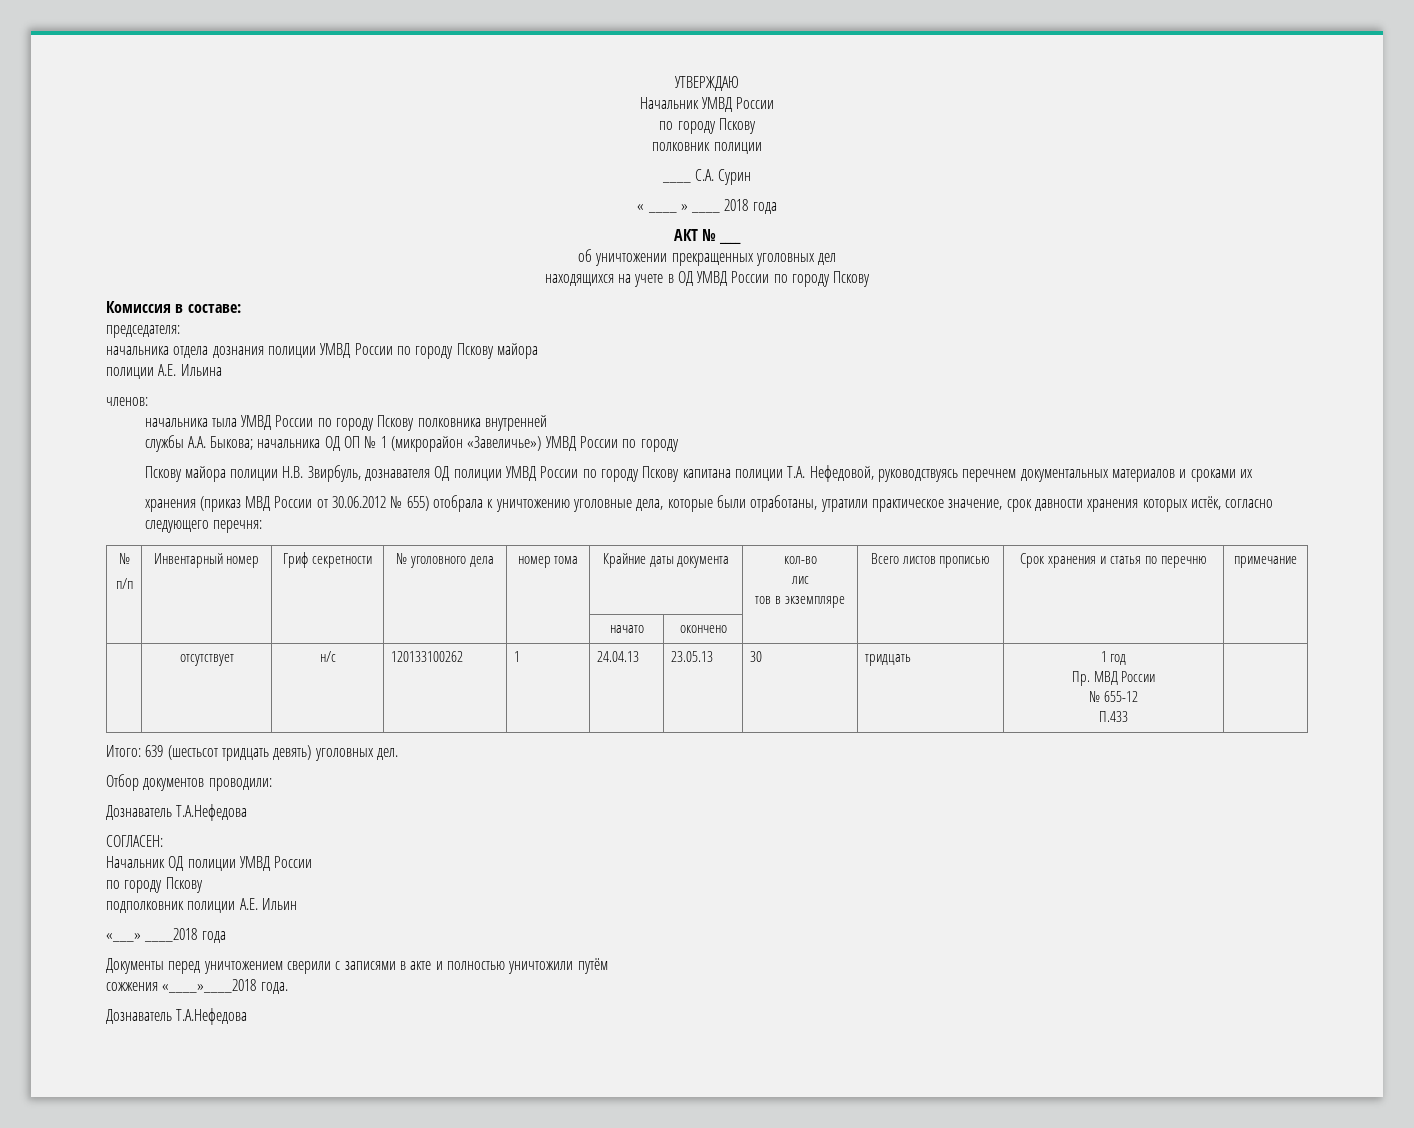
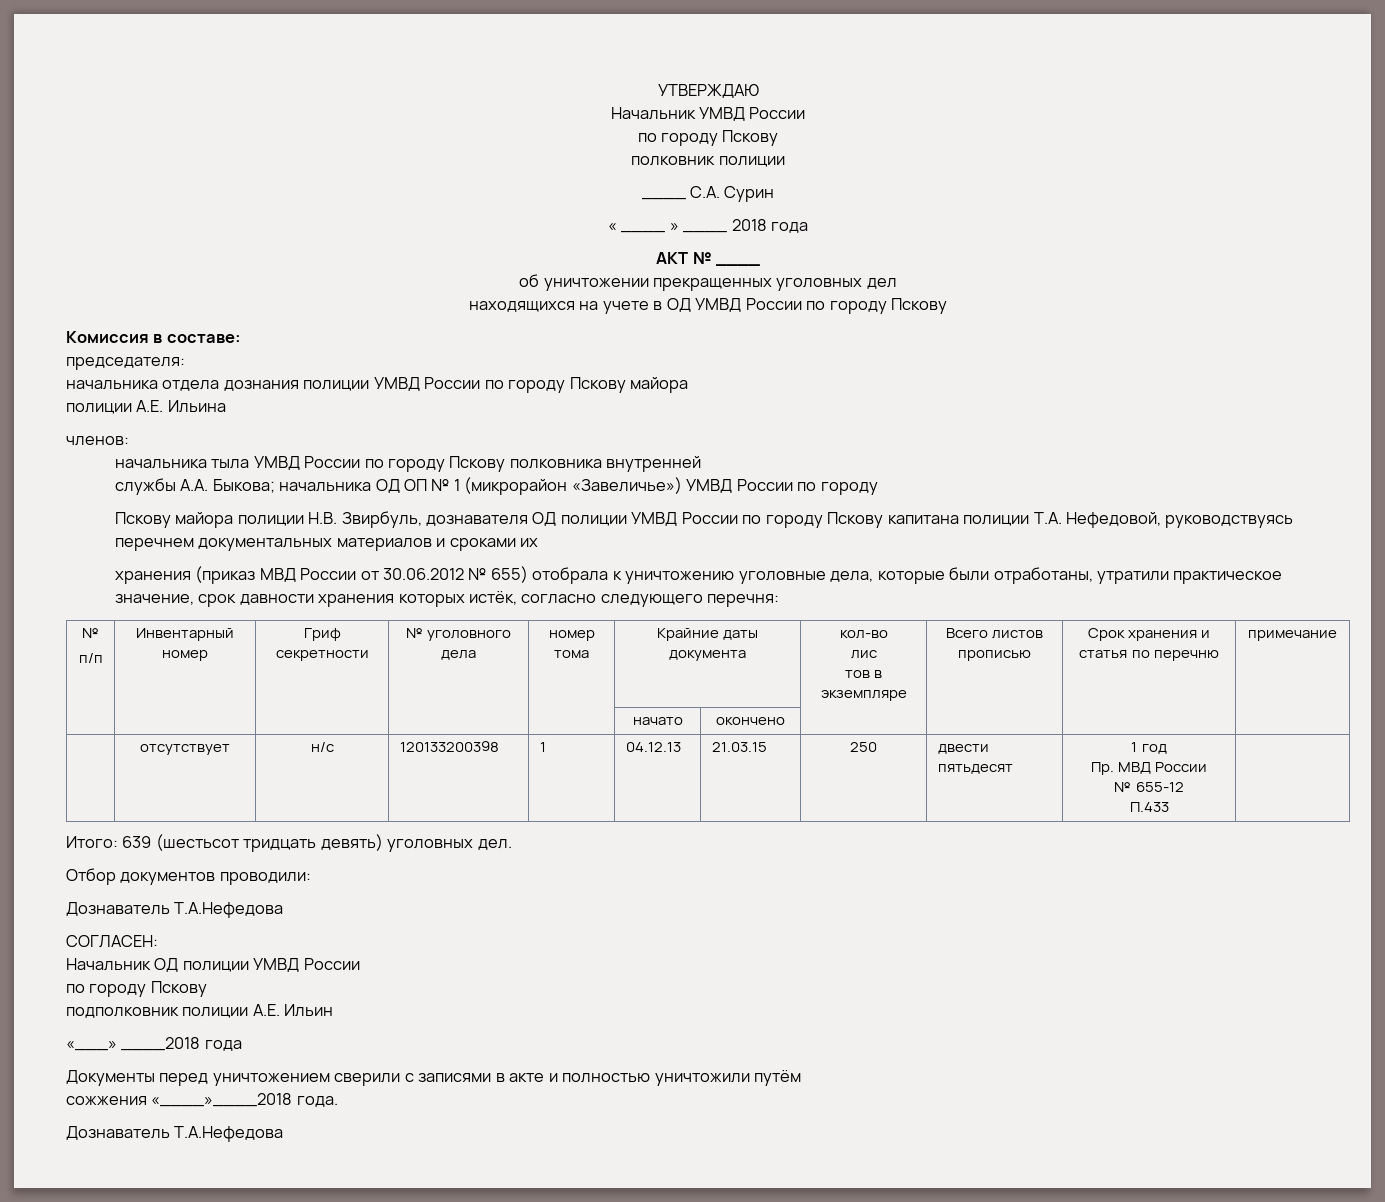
- | отсутствует | н/с | 120133100262 | 1 | 24.04.13 | 23.05.13 | 30 | тридцать | 1 год
+ | отсутствует | н/с | 120133200398 | 1 | 04.12.13 | 21.03.15 | 250 | двести пятьдесят | 1 год

